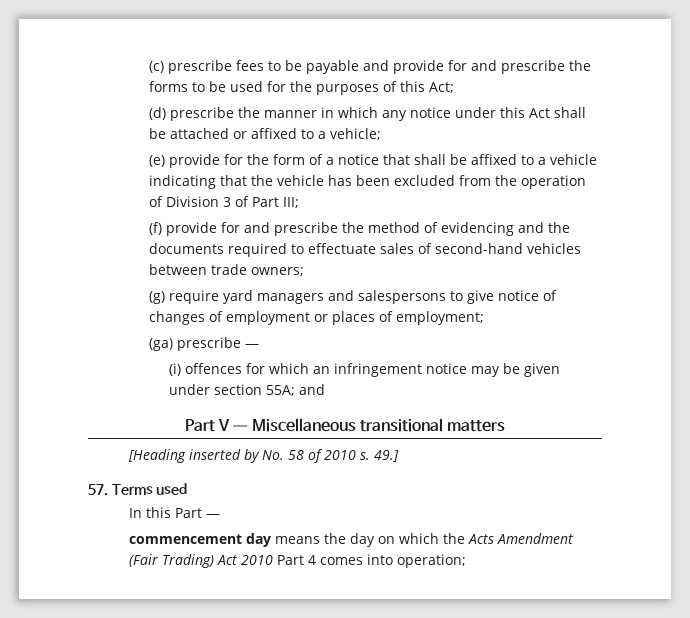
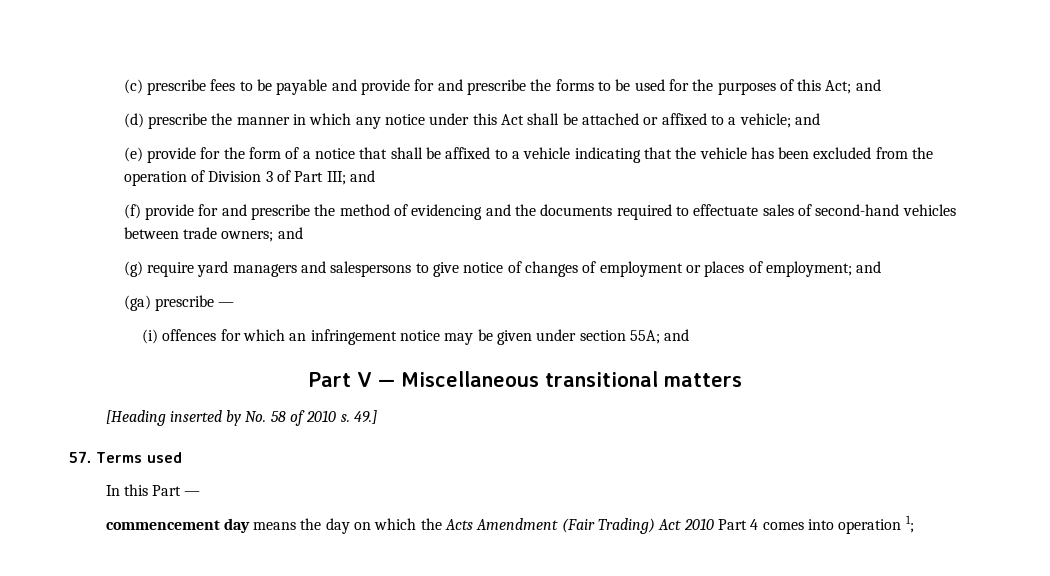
- (c) prescribe fees to be payable and provide for and prescribe the forms to be used for the purposes of this Act;
+ (c) prescribe fees to be payable and provide for and prescribe the forms to be used for the purposes of this Act; and
- (d) prescribe the manner in which any notice under this Act shall be attached or affixed to a vehicle;
+ (d) prescribe the manner in which any notice under this Act shall be attached or affixed to a vehicle; and
- (e) provide for the form of a notice that shall be affixed to a vehicle indicating that the vehicle has been excluded from the operation of Division 3 of Part III;
+ (e) provide for the form of a notice that shall be affixed to a vehicle indicating that the vehicle has been excluded from the operation of Division 3 of Part III; and
- (f) provide for and prescribe the method of evidencing and the documents required to effectuate sales of second-hand vehicles between trade owners;
+ (f) provide for and prescribe the method of evidencing and the documents required to effectuate sales of second-hand vehicles between trade owners; and
- (g) require yard managers and salespersons to give notice of changes of employment or places of employment;
+ (g) require yard managers and salespersons to give notice of changes of employment or places of employment; and
- commencement day means the day on which the Acts Amendment (Fair Trading) Act 2010 Part 4 comes into operation;
+ commencement day means the day on which the Acts Amendment (Fair Trading) Act 2010 Part 4 comes into operation 1;

